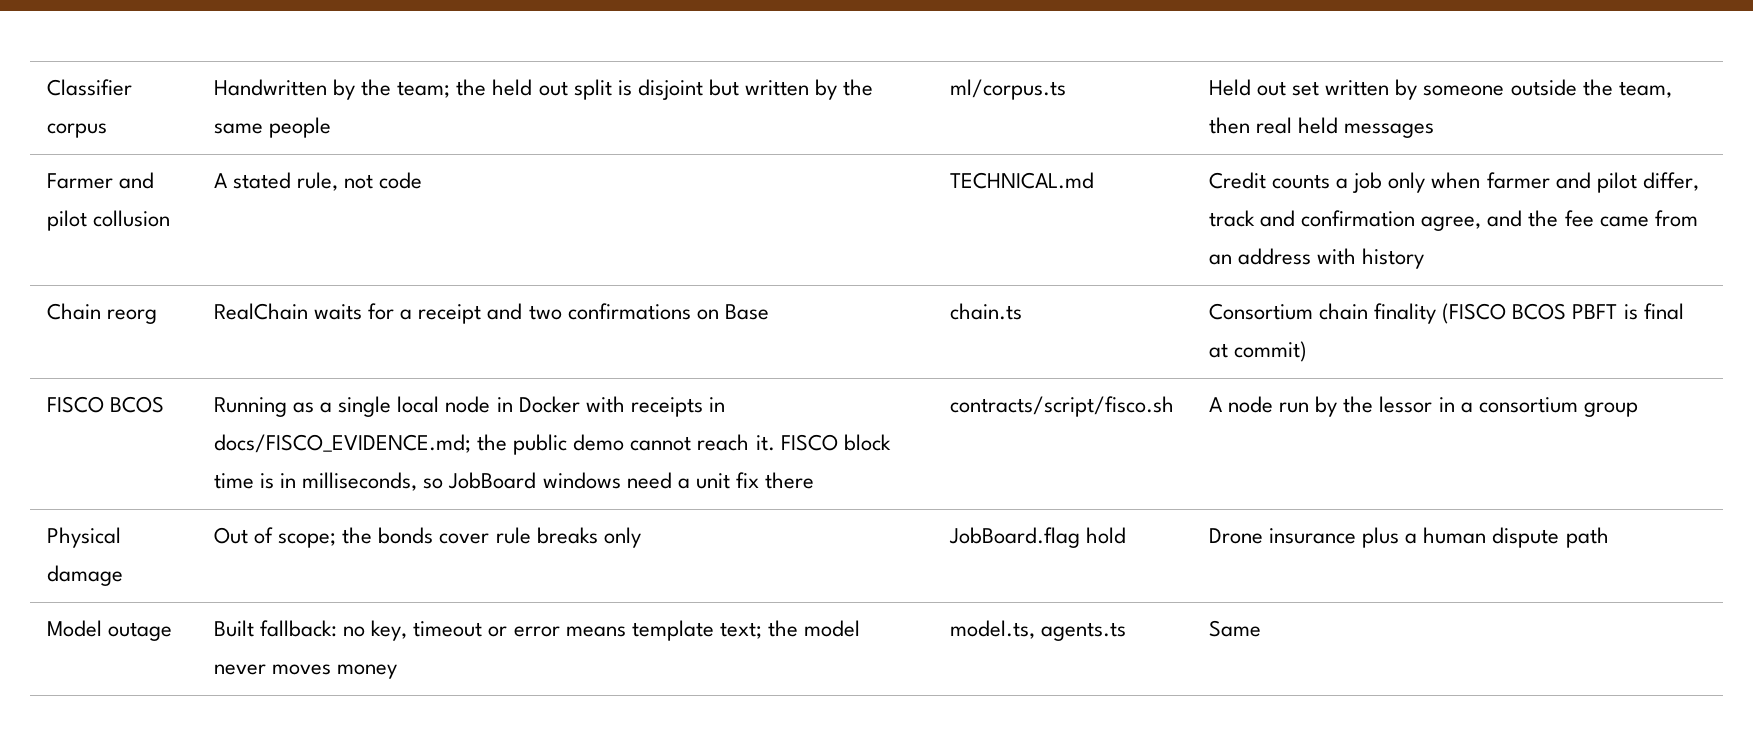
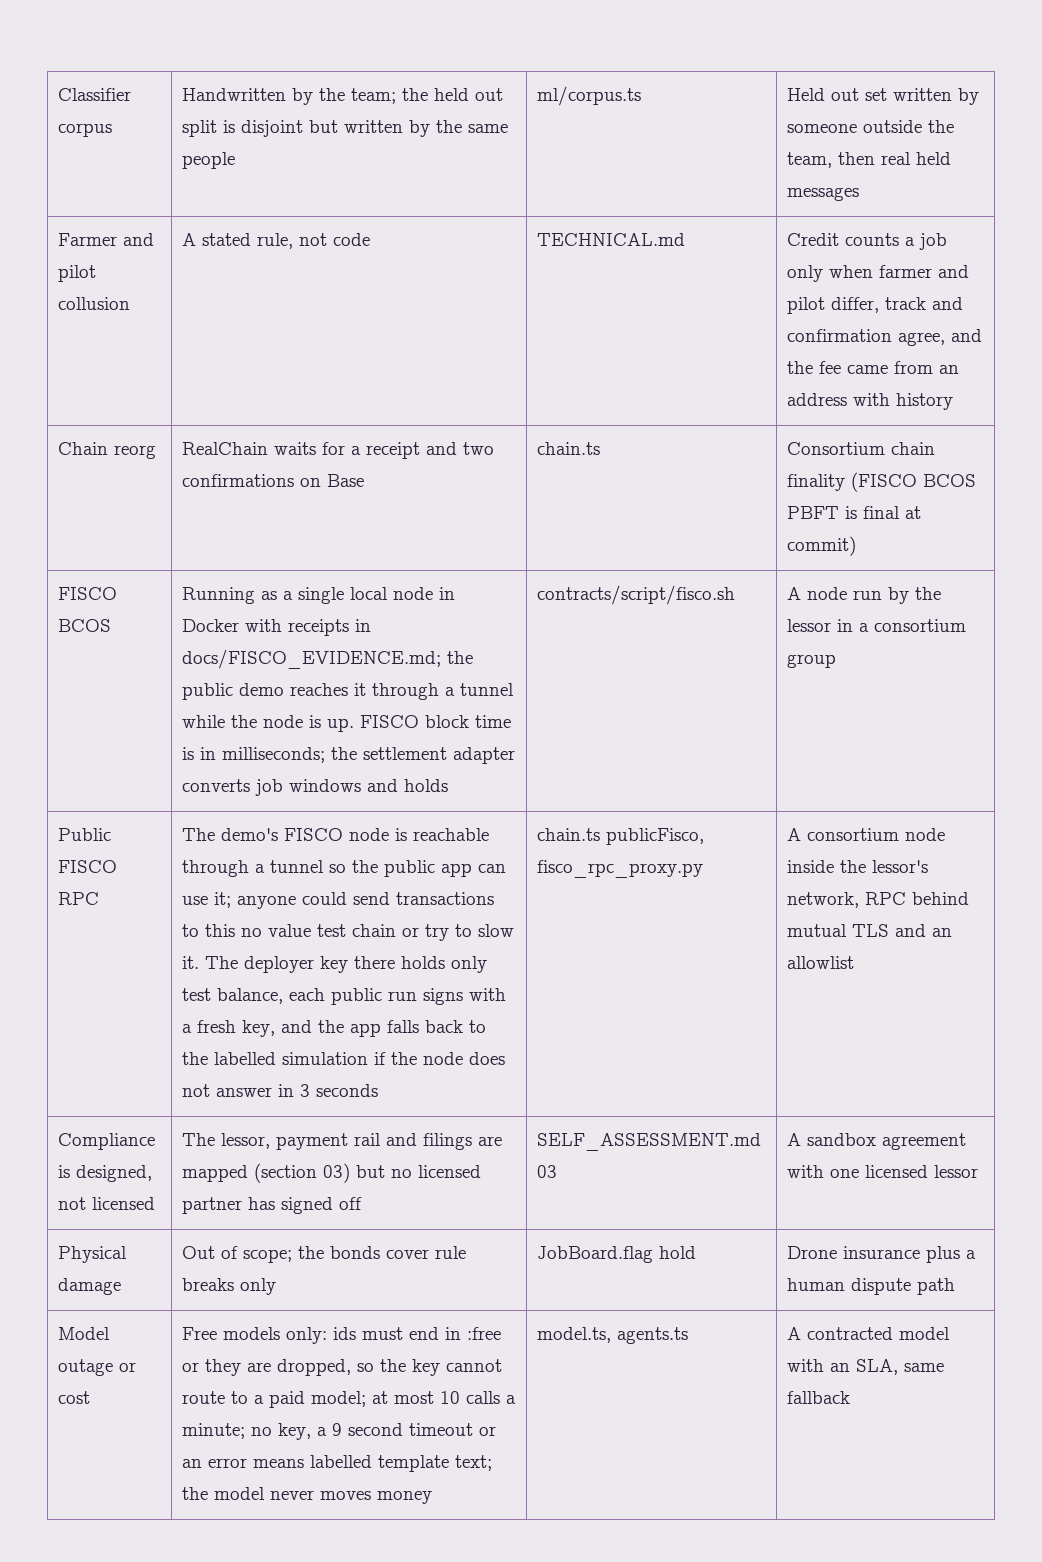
- Running as a single local node in Docker with receipts in docs/FISCO_EVIDENCE.md; the public demo cannot reach it.
+ Running as a single local node in Docker with receipts in docs/FISCO_EVIDENCE.md; the public demo reaches it through a tunnel while the node is up.
- FISCO block time is in milliseconds, so JobBoard windows need a unit fix there
+ FISCO block time is in milliseconds; the settlement adapter converts job windows and holds
+ Public FISCO RPC | The demo's FISCO node is reachable through a tunnel so the public app can use it; anyone could send transactions to this no value test chain or try to slow it. The deployer key there holds only test balance, each public run signs with a fresh key, and the app falls back to the labelled simulation if the node does not answer in 3 seconds | chain.ts publicFisco, fisco_rpc_proxy.py | A consortium node inside the lessor's network, RPC behind mutual TLS and an allowlist
+ Compliance is designed, not licensed | The lessor, payment rail and filings are mapped (section 03) but no licensed partner has signed off | SELF_ASSESSMENT.md 03 | A sandbox agreement with one licensed lessor
- Model outage | Built fallback: no key, timeout or error means template text; the model never moves money
+ Model outage or cost | Free models only: ids must end in :free or they are dropped, so the key cannot route to a paid model; at most 10 calls a minute; no key, a 9 second timeout or an error means labelled template text; the model never moves money
- Same
+ A contracted model with an SLA, same fallback

